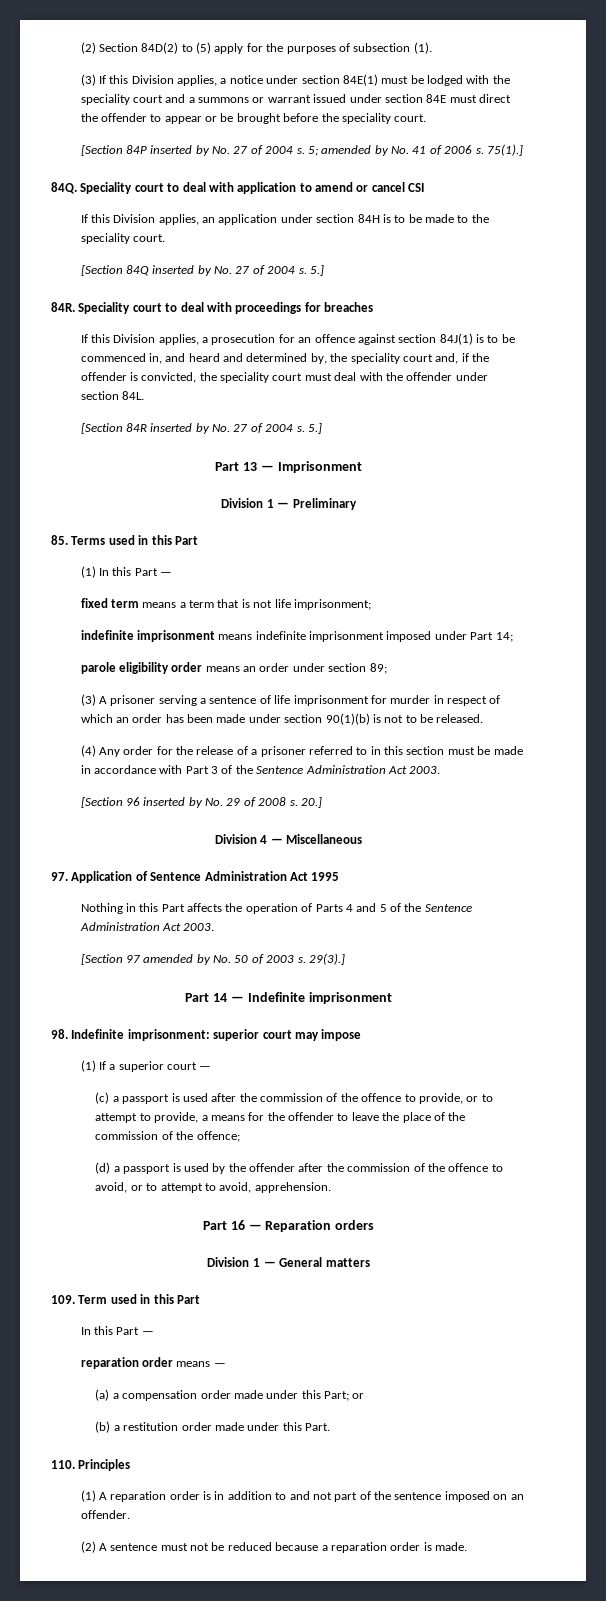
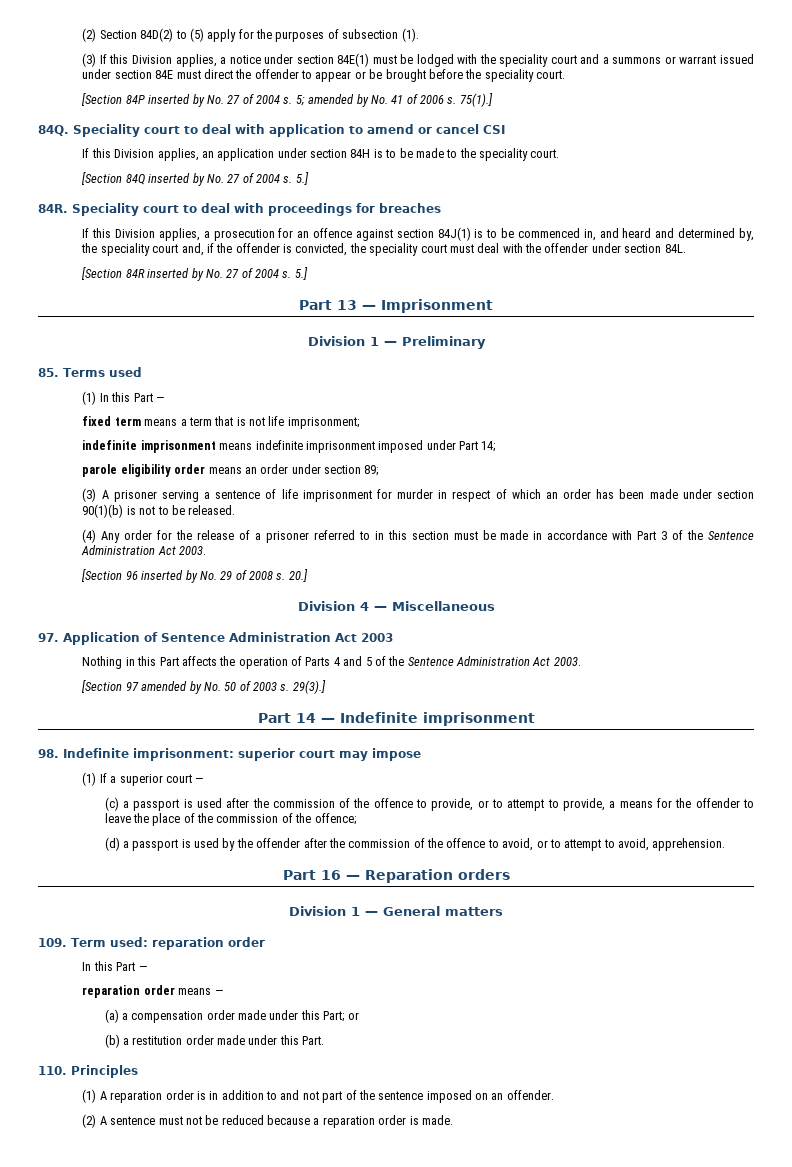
- 85. Terms used in this Part
+ 85. Terms used
- 97. Application of Sentence Administration Act 1995
+ 97. Application of Sentence Administration Act 2003
- 109. Term used in this Part
+ 109. Term used: reparation order

